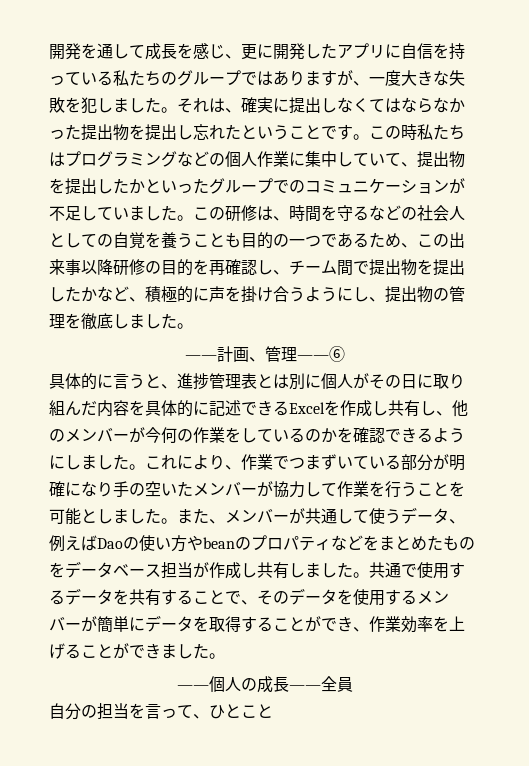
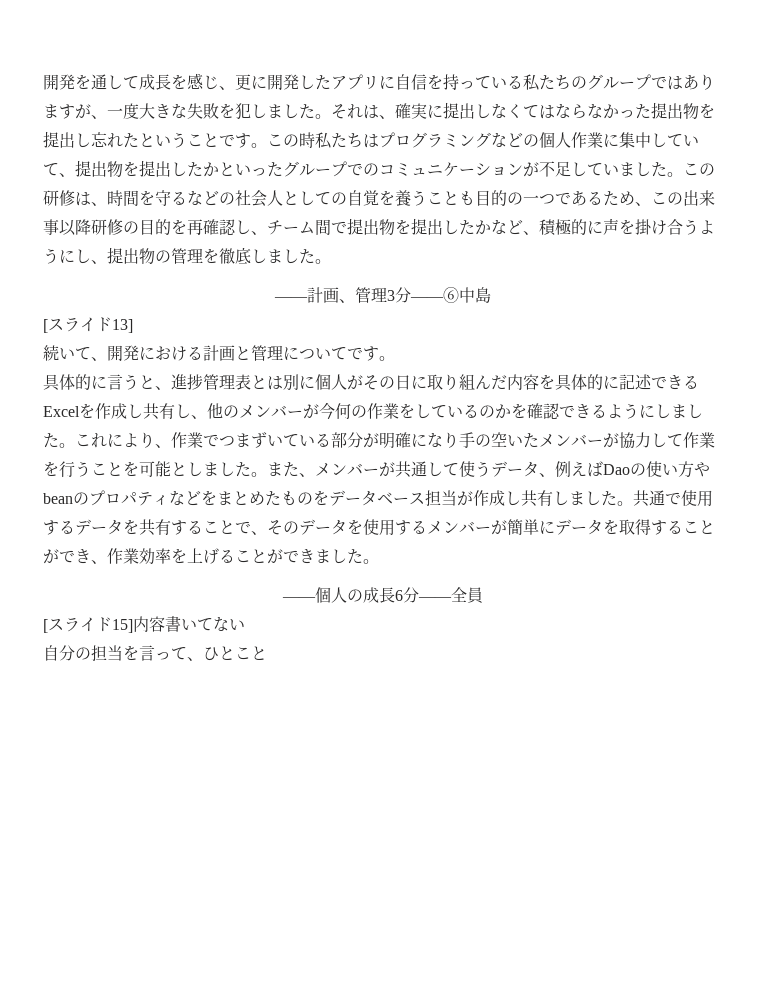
- ――計画、管理――⑥
+ ――計画、管理3分――⑥中島
+ [スライド13]
+ 続いて、開発における計画と管理についてです。
- ――個人の成長――全員
+ ――個人の成長6分――全員
+ [スライド15]内容書いてない

